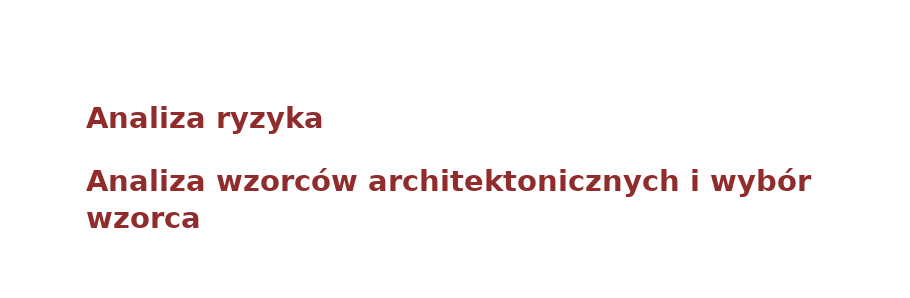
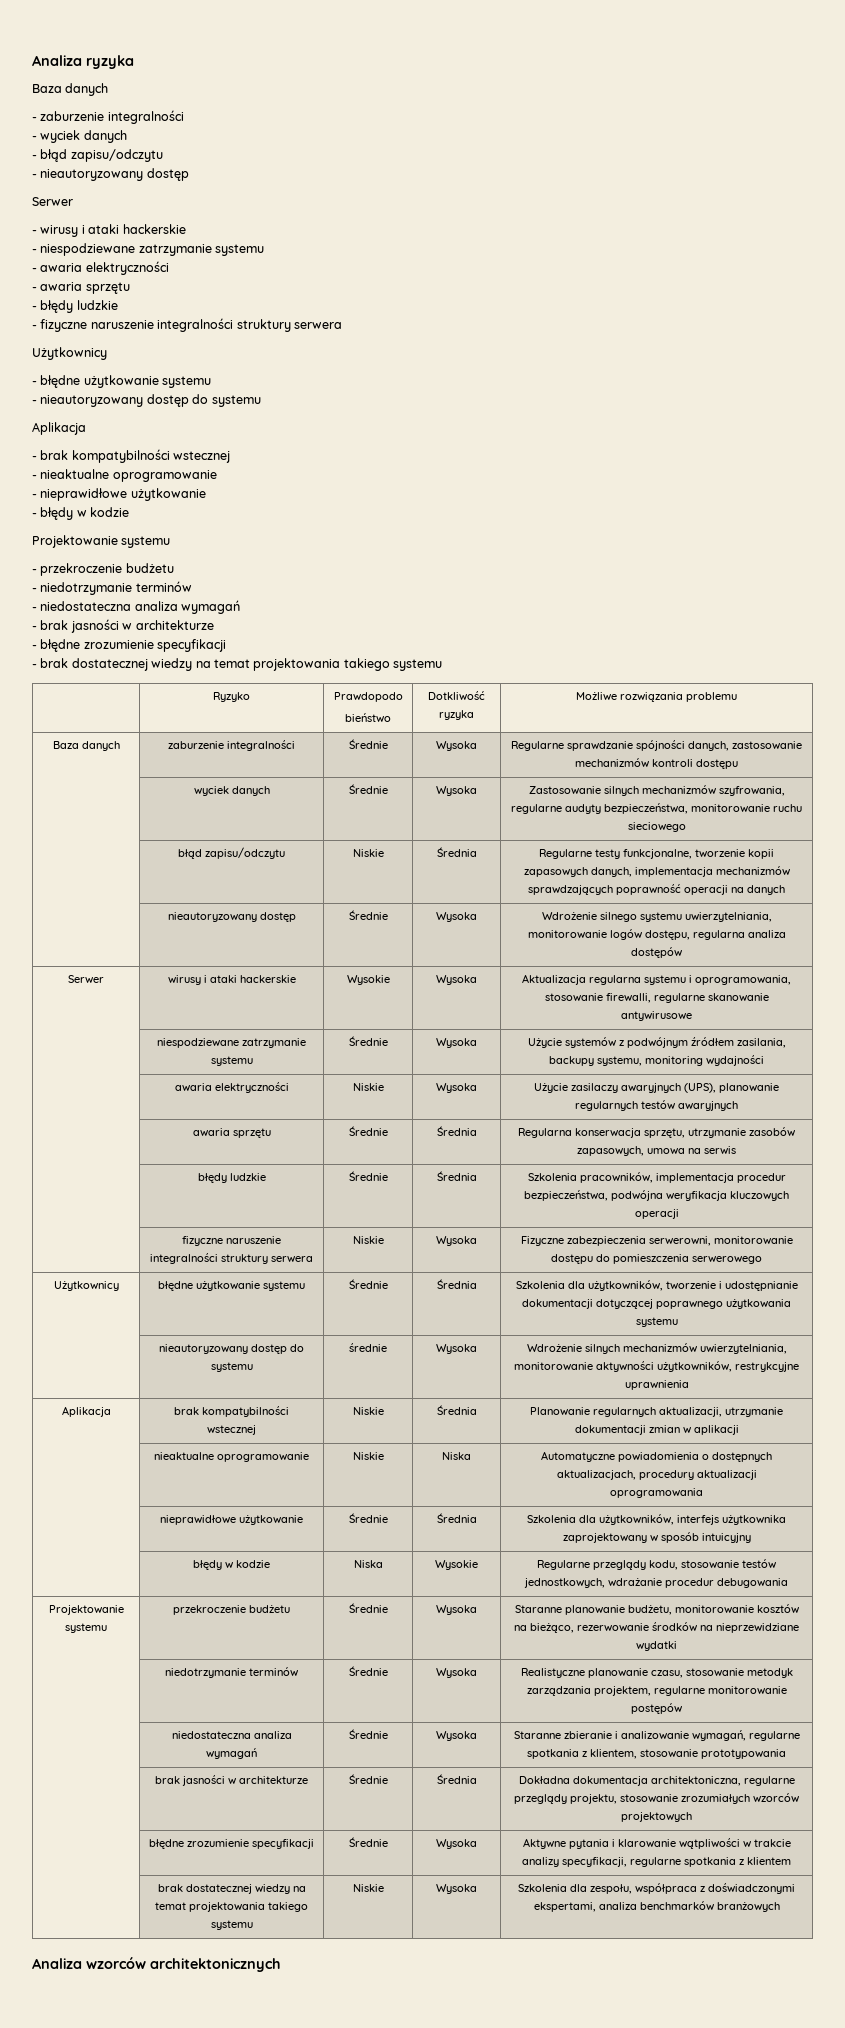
  Analiza ryzyka
+ Baza danych
+ - zaburzenie integralności
+ - wyciek danych
+ - błąd zapisu/odczytu
+ - nieautoryzowany dostęp
+ Serwer
+ - wirusy i ataki hackerskie
+ - niespodziewane zatrzymanie systemu
+ - awaria elektryczności
+ - awaria sprzętu
+ - błędy ludzkie
+ - fizyczne naruszenie integralności struktury serwera
+ Użytkownicy
+ - błędne użytkowanie systemu
+ - nieautoryzowany dostęp do systemu
+ Aplikacja
+ - brak kompatybilności wstecznej
+ - nieaktualne oprogramowanie
+ - nieprawidłowe użytkowanie
+ - błędy w kodzie
+ Projektowanie systemu
+ - przekroczenie budżetu
+ - niedotrzymanie terminów
+ - niedostateczna analiza wymagań
+ - brak jasności w architekturze
+ - błędne zrozumienie specyfikacji
+ - brak dostatecznej wiedzy na temat projektowania takiego systemu
+ | Ryzyko | Prawdopodo
+ bieństwo | Dotkliwość ryzyka | Możliwe rozwiązania problemu
+ Baza danych | zaburzenie integralności | Średnie | Wysoka | Regularne sprawdzanie spójności danych, zastosowanie mechanizmów kontroli dostępu
+ | wyciek danych | Średnie | Wysoka | Zastosowanie silnych mechanizmów szyfrowania, regularne audyty bezpieczeństwa, monitorowanie ruchu sieciowego
+ | błąd zapisu/odczytu | Niskie | Średnia | Regularne testy funkcjonalne, tworzenie kopii zapasowych danych, implementacja mechanizmów sprawdzających poprawność operacji na danych
+ | nieautoryzowany dostęp | Średnie | Wysoka | Wdrożenie silnego systemu uwierzytelniania, monitorowanie logów dostępu, regularna analiza dostępów
+ Serwer | wirusy i ataki hackerskie | Wysokie | Wysoka | Aktualizacja regularna systemu i oprogramowania, stosowanie firewalli, regularne skanowanie antywirusowe
+ | niespodziewane zatrzymanie systemu | Średnie | Wysoka | Użycie systemów z podwójnym źródłem zasilania, backupy systemu, monitoring wydajności
+ | awaria elektryczności | Niskie | Wysoka | Użycie zasilaczy awaryjnych (UPS), planowanie regularnych testów awaryjnych
+ | awaria sprzętu | Średnie | Średnia | Regularna konserwacja sprzętu, utrzymanie zasobów zapasowych, umowa na serwis
+ | błędy ludzkie | Średnie | Średnia | Szkolenia pracowników, implementacja procedur bezpieczeństwa, podwójna weryfikacja kluczowych operacji
+ | fizyczne naruszenie integralności struktury serwera | Niskie | Wysoka | Fizyczne zabezpieczenia serwerowni, monitorowanie dostępu do pomieszczenia serwerowego
+ Użytkownicy | błędne użytkowanie systemu | Średnie | Średnia | Szkolenia dla użytkowników, tworzenie i udostępnianie dokumentacji dotyczącej poprawnego użytkowania systemu
+ | nieautoryzowany dostęp do systemu | średnie | Wysoka | Wdrożenie silnych mechanizmów uwierzytelniania, monitorowanie aktywności użytkowników, restrykcyjne uprawnienia
+ Aplikacja | brak kompatybilności wstecznej | Niskie | Średnia | Planowanie regularnych aktualizacji, utrzymanie dokumentacji zmian w aplikacji
+ | nieaktualne oprogramowanie | Niskie | Niska | Automatyczne powiadomienia o dostępnych aktualizacjach, procedury aktualizacji oprogramowania
+ | nieprawidłowe użytkowanie | Średnie | Średnia | Szkolenia dla użytkowników, interfejs użytkownika zaprojektowany w sposób intuicyjny
+ | błędy w kodzie | Niska | Wysokie | Regularne przeglądy kodu, stosowanie testów jednostkowych, wdrażanie procedur debugowania
+ Projektowanie systemu | przekroczenie budżetu | Średnie | Wysoka | Staranne planowanie budżetu, monitorowanie kosztów na bieżąco, rezerwowanie środków na nieprzewidziane wydatki
+ | niedotrzymanie terminów | Średnie | Wysoka | Realistyczne planowanie czasu, stosowanie metodyk zarządzania projektem, regularne monitorowanie postępów
+ | niedostateczna analiza wymagań | Średnie | Wysoka | Staranne zbieranie i analizowanie wymagań, regularne spotkania z klientem, stosowanie prototypowania
+ | brak jasności w architekturze | Średnie | Średnia | Dokładna dokumentacja architektoniczna, regularne przeglądy projektu, stosowanie zrozumiałych wzorców projektowych
+ | błędne zrozumienie specyfikacji | Średnie | Wysoka | Aktywne pytania i klarowanie wątpliwości w trakcie analizy specyfikacji, regularne spotkania z klientem
+ | brak dostatecznej wiedzy na temat projektowania takiego systemu | Niskie | Wysoka | Szkolenia dla zespołu, współpraca z doświadczonymi ekspertami, analiza benchmarków branżowych
- Analiza wzorców architektonicznych i wybór wzorca
+ Analiza wzorców architektonicznych

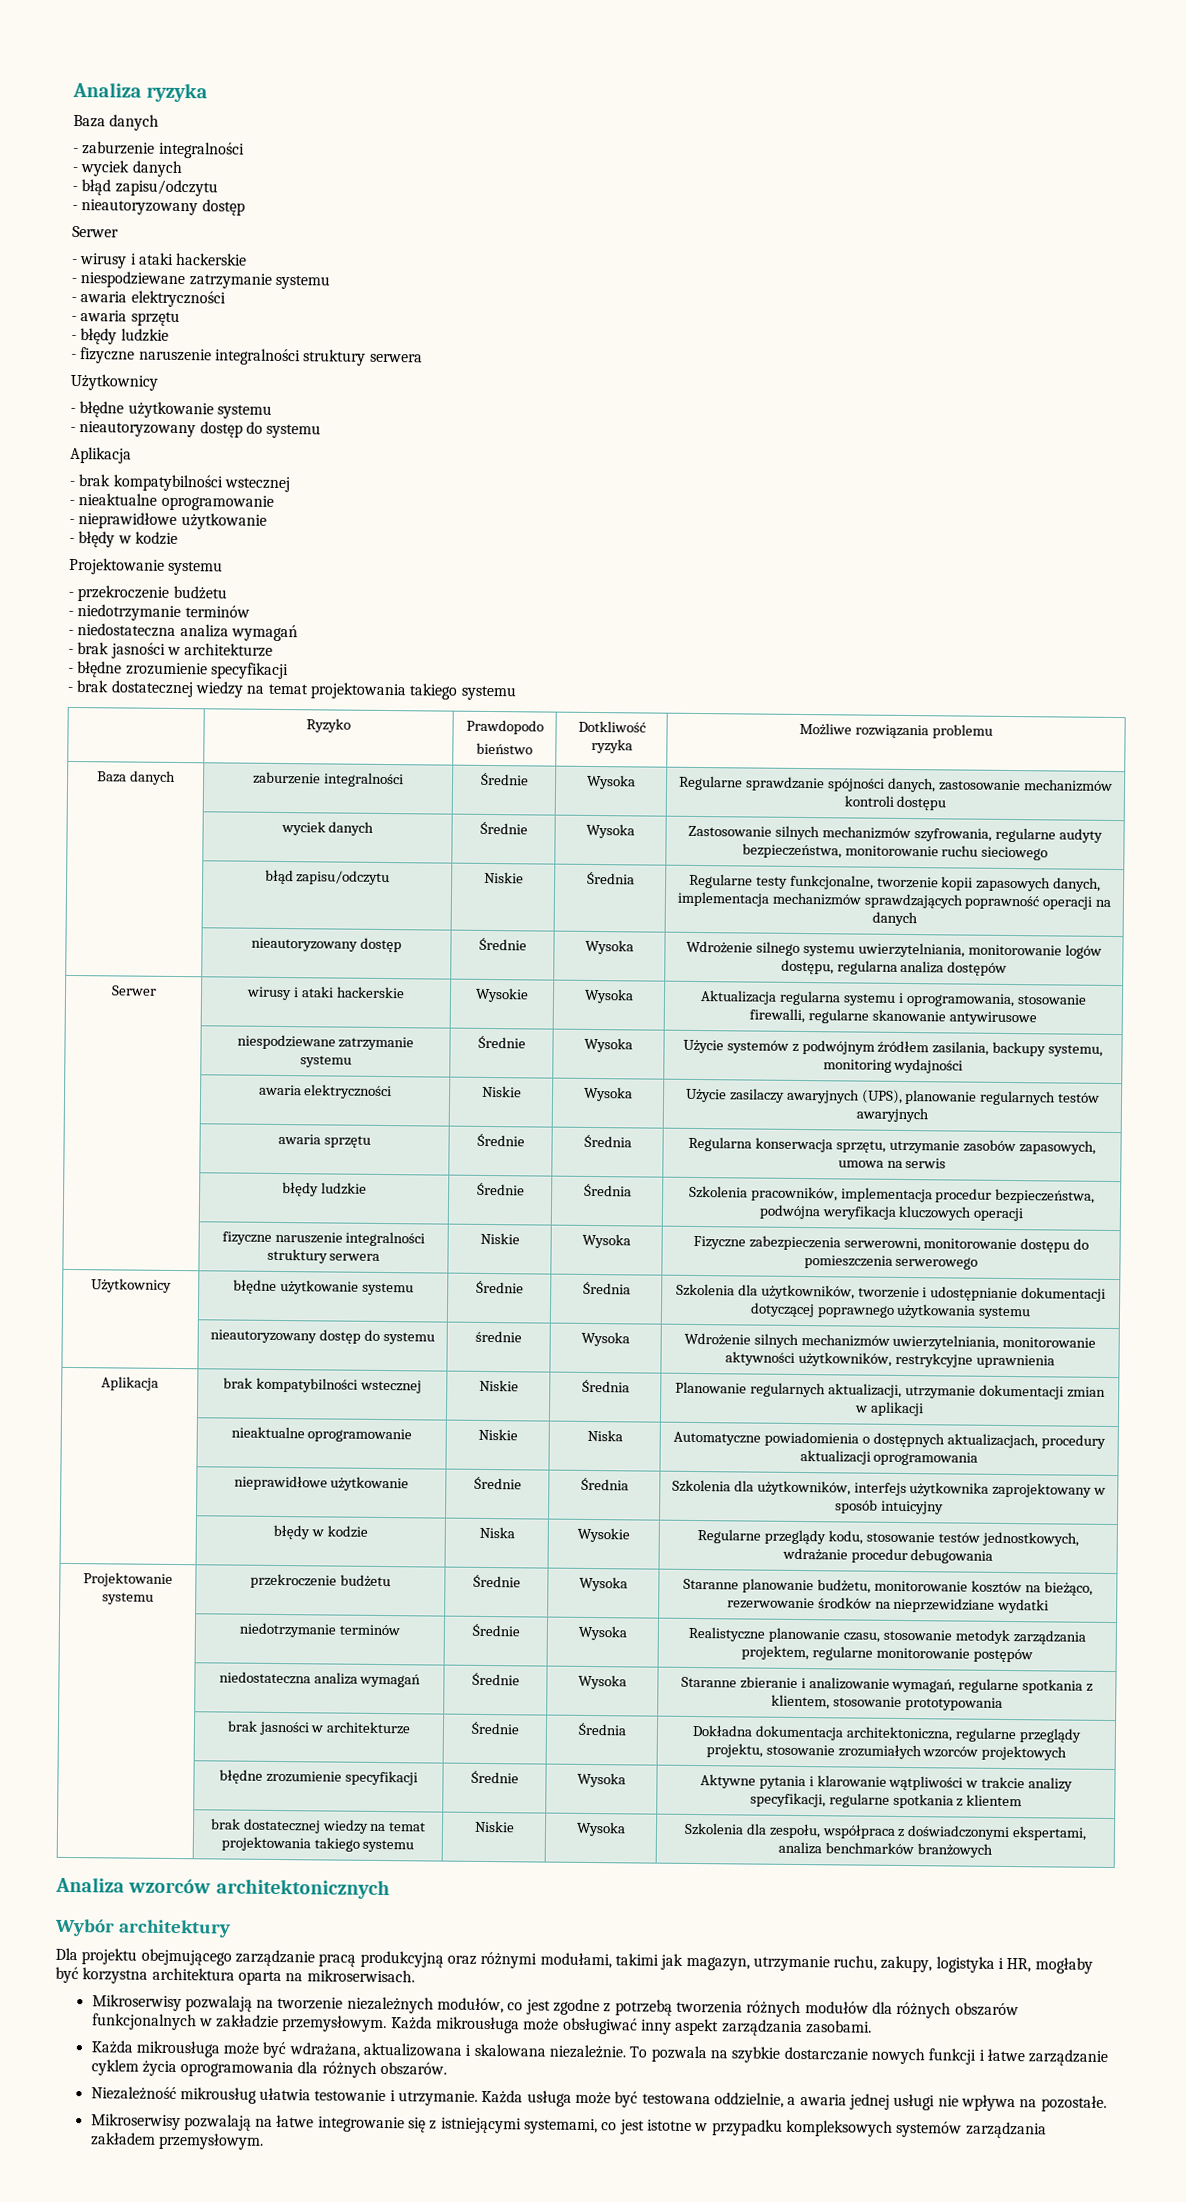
+ Wybór architektury
+ Dla projektu obejmującego zarządzanie pracą produkcyjną oraz różnymi modułami, takimi jak magazyn, utrzymanie ruchu, zakupy, logistyka i HR, mogłaby być korzystna architektura oparta na mikroserwisach.
+ Mikroserwisy pozwalają na tworzenie niezależnych modułów, co jest zgodne z potrzebą tworzenia różnych modułów dla różnych obszarów funkcjonalnych w zakładzie przemysłowym. Każda mikrousługa może obsługiwać inny aspekt zarządzania zasobami.
+ Każda mikrousługa może być wdrażana, aktualizowana i skalowana niezależnie. To pozwala na szybkie dostarczanie nowych funkcji i łatwe zarządzanie cyklem życia oprogramowania dla różnych obszarów.
+ Niezależność mikrousług ułatwia testowanie i utrzymanie. Każda usługa może być testowana oddzielnie, a awaria jednej usługi nie wpływa na pozostałe.
+ Mikroserwisy pozwalają na łatwe integrowanie się z istniejącymi systemami, co jest istotne w przypadku kompleksowych systemów zarządzania zakładem przemysłowym.

